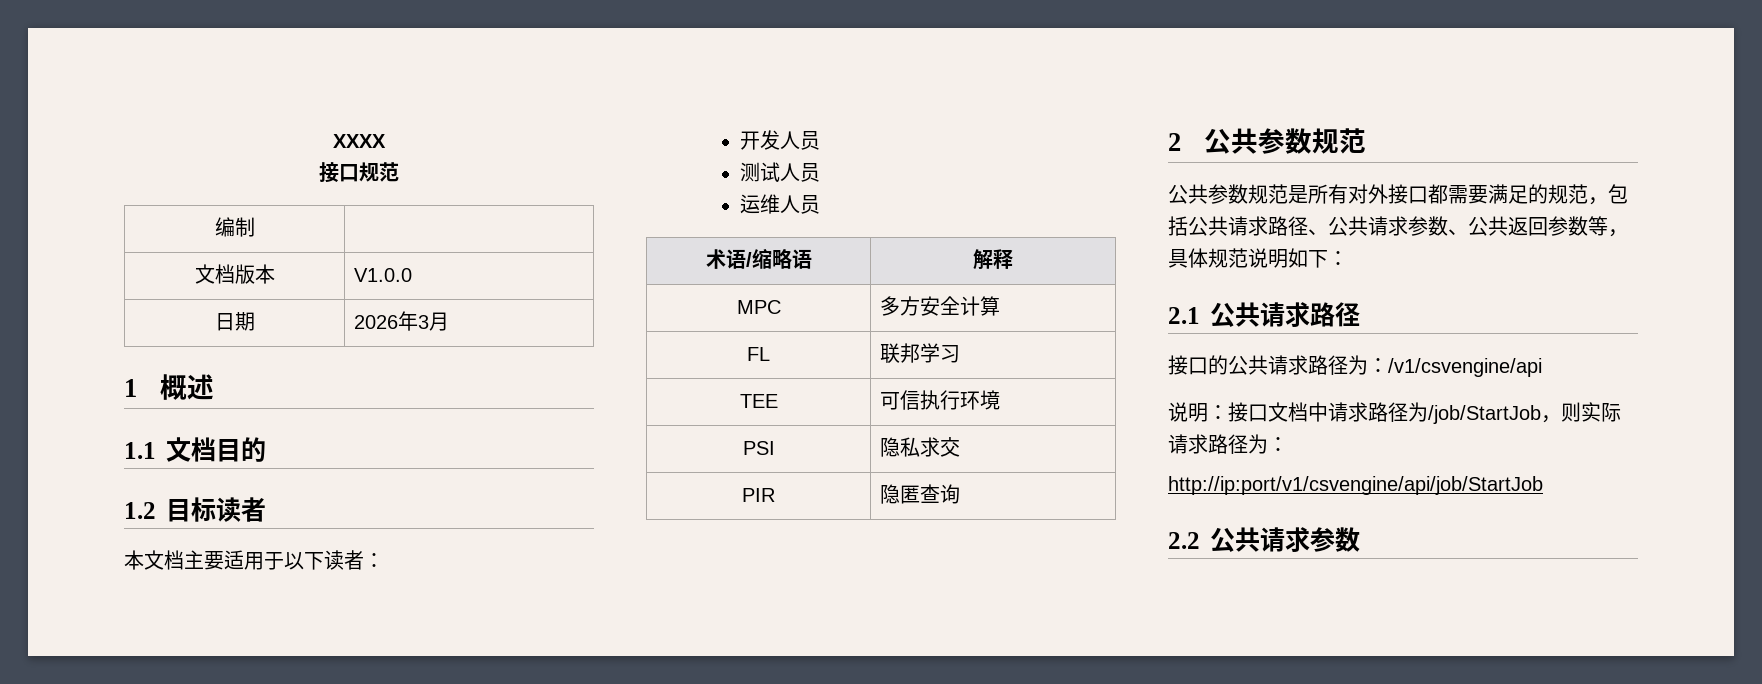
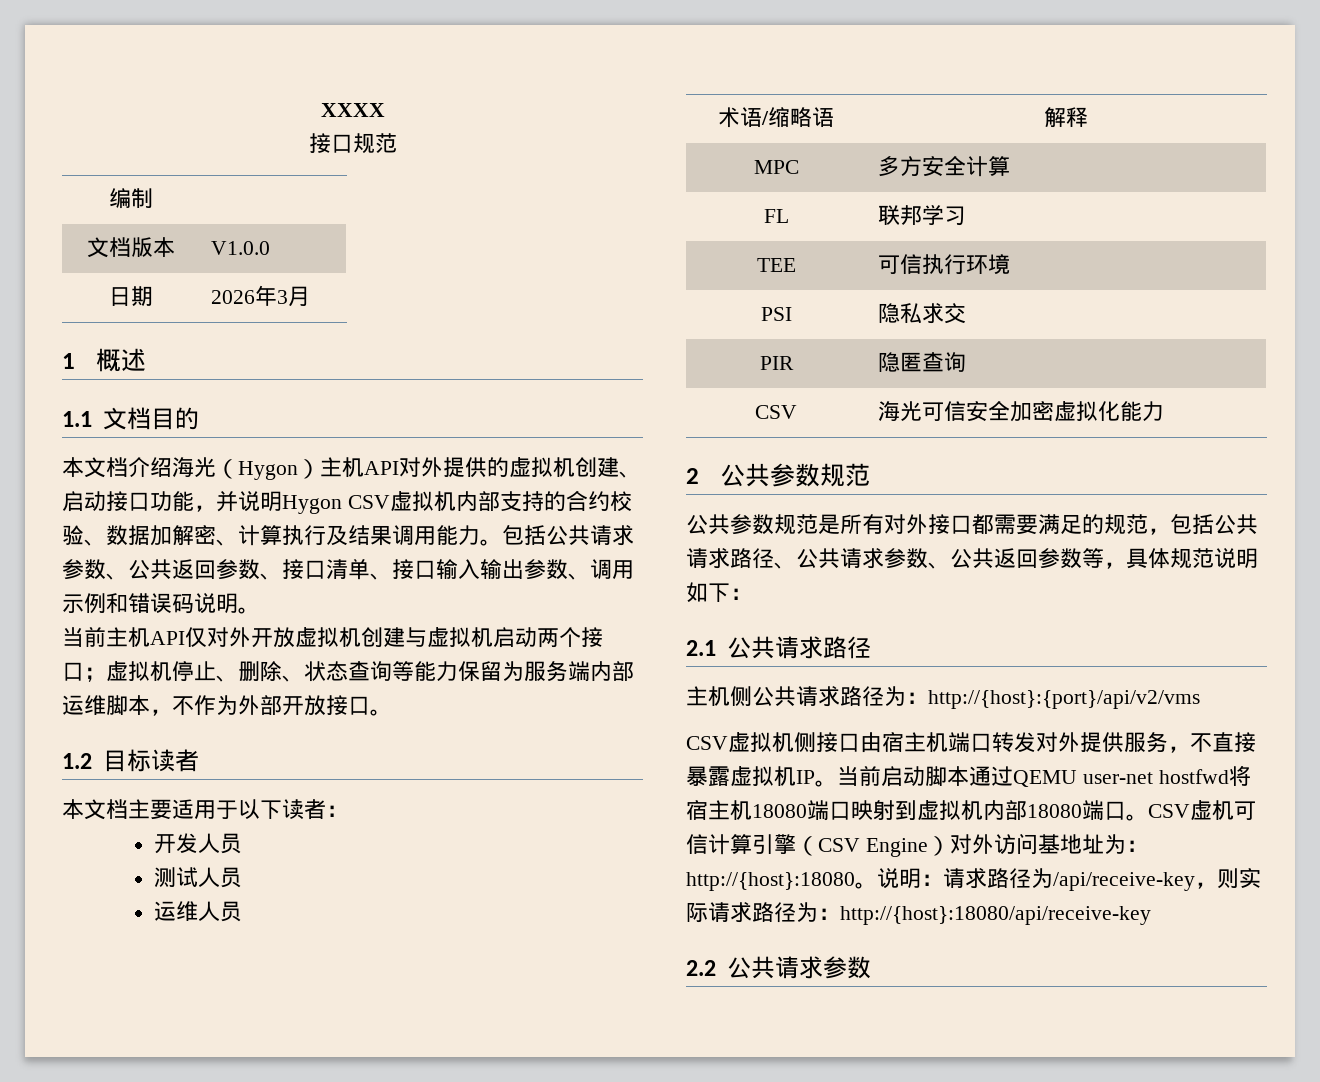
+ 本文档介绍海光（Hygon）主机API对外提供的虚拟机创建、启动接口功能，并说明Hygon CSV虚拟机内部支持的合约校验、数据加解密、计算执行及结果调用能力。包括公共请求参数、公共返回参数、接口清单、接口输入输出参数、调用示例和错误码说明。
+ 当前主机API仅对外开放虚拟机创建与虚拟机启动两个接口；虚拟机停止、删除、状态查询等能力保留为服务端内部运维脚本，不作为外部开放接口。
+ CSV | 海光可信安全加密虚拟化能力
- 接口的公共请求路径为：/v1/csvengine/api
- 说明：接口文档中请求路径为/job/StartJob，则实际请求路径为：
- http://ip:port/v1/csvengine/api/job/StartJob
+ 主机侧公共请求路径为：http://{host}:{port}/api/v2/vms
+ CSV虚拟机侧接口由宿主机端口转发对外提供服务，不直接暴露虚拟机IP。当前启动脚本通过QEMU user-net hostfwd将宿主机18080端口映射到虚拟机内部18080端口。CSV虚机可信计算引擎（CSV Engine）对外访问基地址为：http://{host}:18080。说明：请求路径为/api/receive-key，则实际请求路径为：http://{host}:18080/api/receive-key

